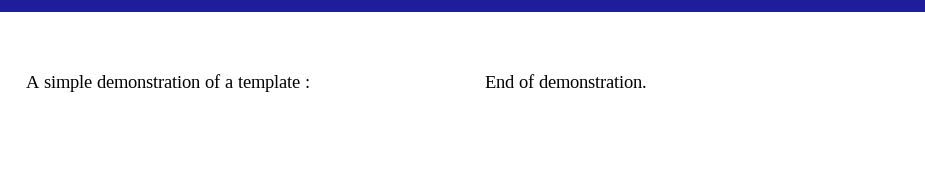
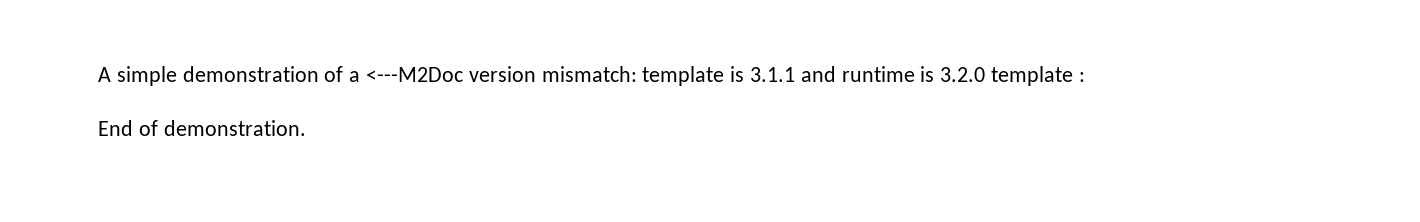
- A simple demonstration of a template :
+ A simple demonstration of a <---M2Doc version mismatch: template is 3.1.1 and runtime is 3.2.0 template :

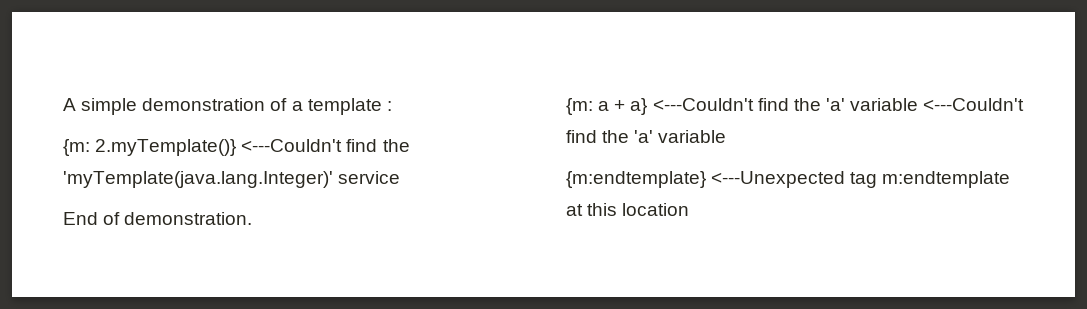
- A simple demonstration of a <---M2Doc version mismatch: template is 3.1.1 and runtime is 3.2.0 template :
+ A simple demonstration of a template :
+ {m: 2.myTemplate()} <---Couldn't find the 'myTemplate(java.lang.Integer)' service
  End of demonstration.
+ {m: a + a} <---Couldn't find the 'a' variable <---Couldn't find the 'a' variable
+ {m:endtemplate} <---Unexpected tag m:endtemplate at this location

